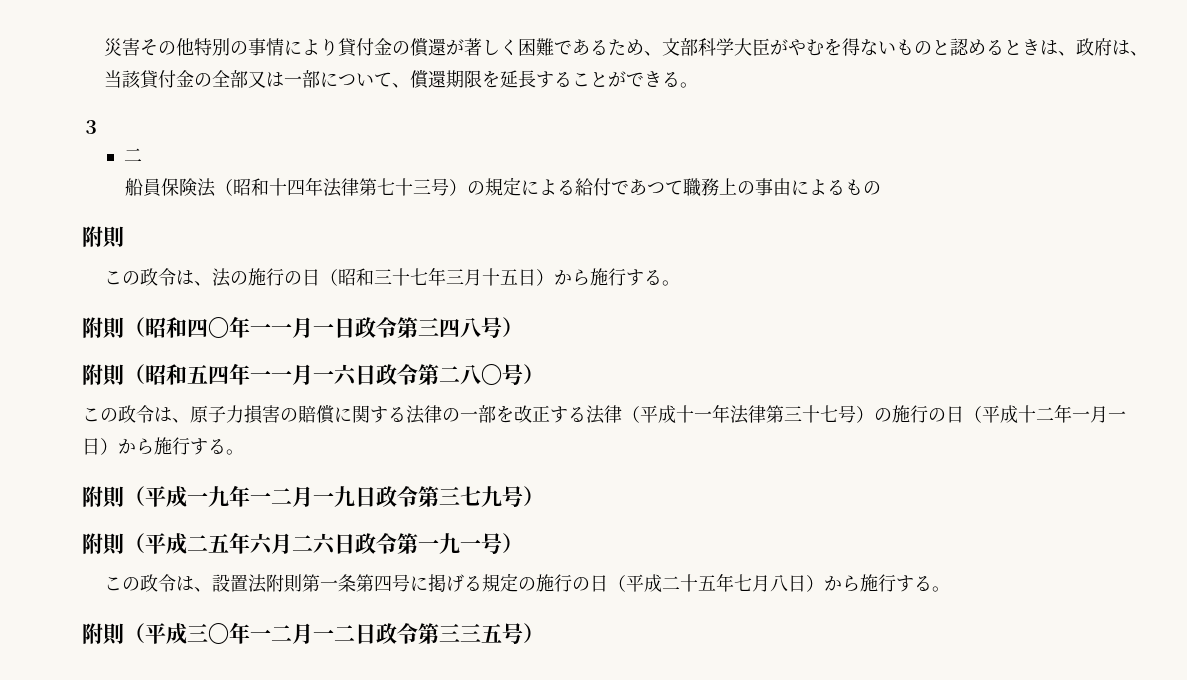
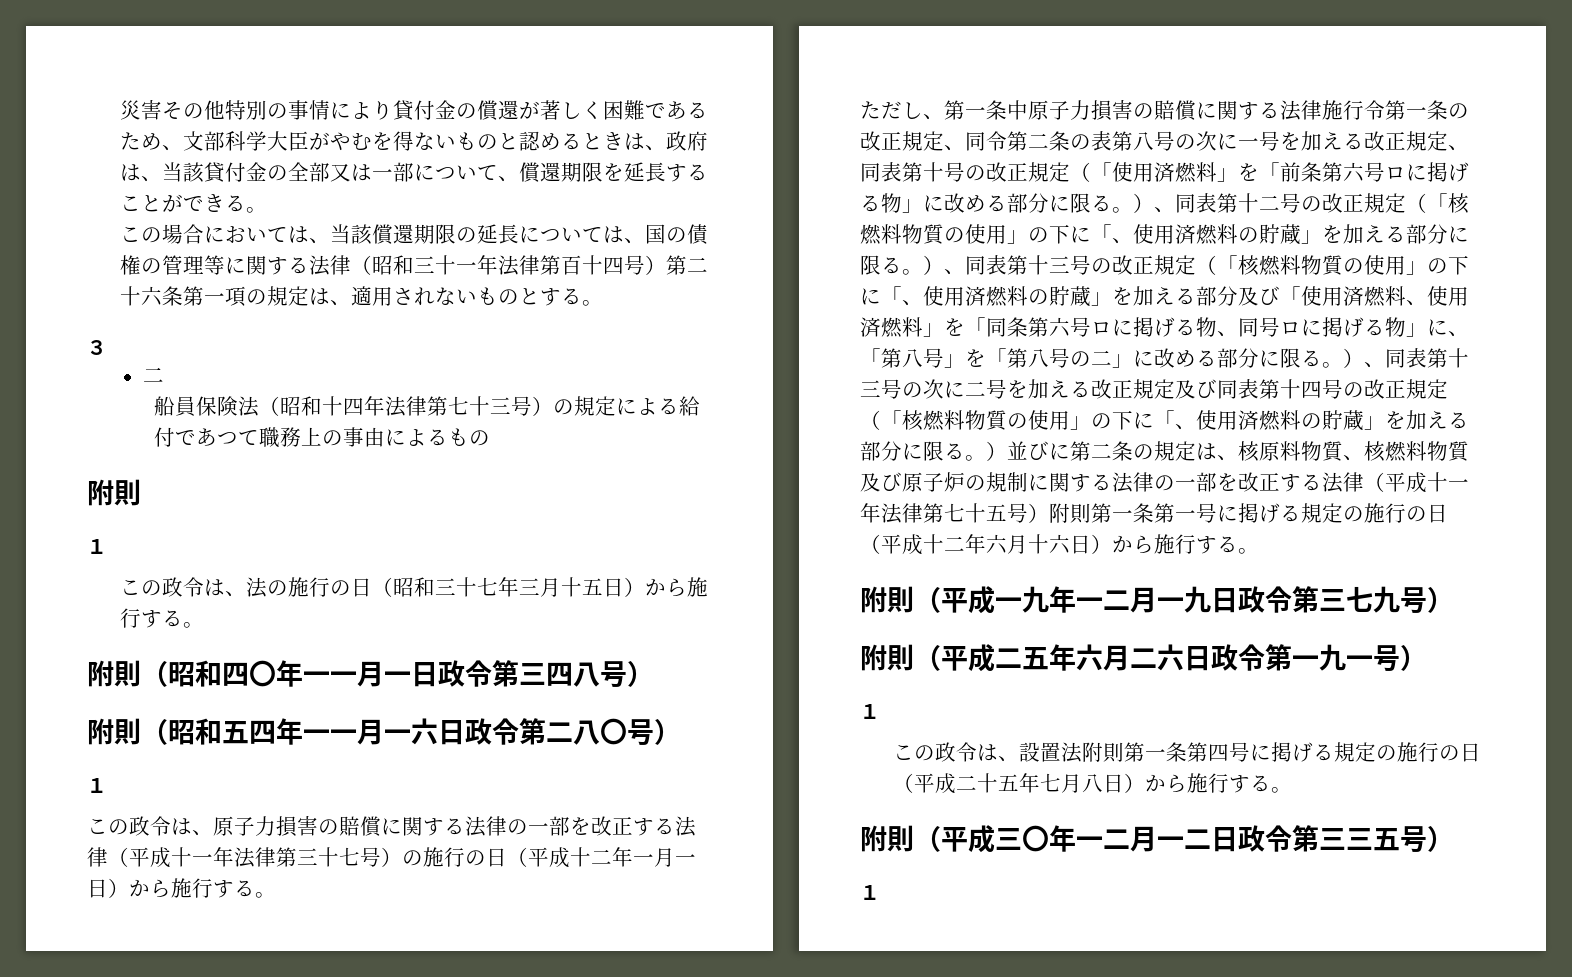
+ この場合においては、当該償還期限の延長については、国の債権の管理等に関する法律（昭和三十一年法律第百十四号）第二十六条第一項の規定は、適用されないものとする。
  船員保険法（昭和十四年法律第七十三号）の規定による給付であつて職務上の事由によるもの
  附則
+ １
  附則（昭和五四年一一月一六日政令第二八〇号）
+ １
+ ただし、第一条中原子力損害の賠償に関する法律施行令第一条の改正規定、同令第二条の表第八号の次に一号を加える改正規定、同表第十号の改正規定（「使用済燃料」を「前条第六号ロに掲げる物」に改める部分に限る。）、同表第十二号の改正規定（「核燃料物質の使用」の下に「、使用済燃料の貯蔵」を加える部分に限る。）、同表第十三号の改正規定（「核燃料物質の使用」の下に「、使用済燃料の貯蔵」を加える部分及び「使用済燃料、使用済燃料」を「同条第六号ロに掲げる物、同号ロに掲げる物」に、「第八号」を「第八号の二」に改める部分に限る。）、同表第十三号の次に二号を加える改正規定及び同表第十四号の改正規定（「核燃料物質の使用」の下に「、使用済燃料の貯蔵」を加える部分に限る。）並びに第二条の規定は、核原料物質、核燃料物質及び原子炉の規制に関する法律の一部を改正する法律（平成十一年法律第七十五号）附則第一条第一号に掲げる規定の施行の日（平成十二年六月十六日）から施行する。
  附則（平成二五年六月二六日政令第一九一号）
+ １
  附則（平成三〇年一二月一二日政令第三三五号）
+ １

